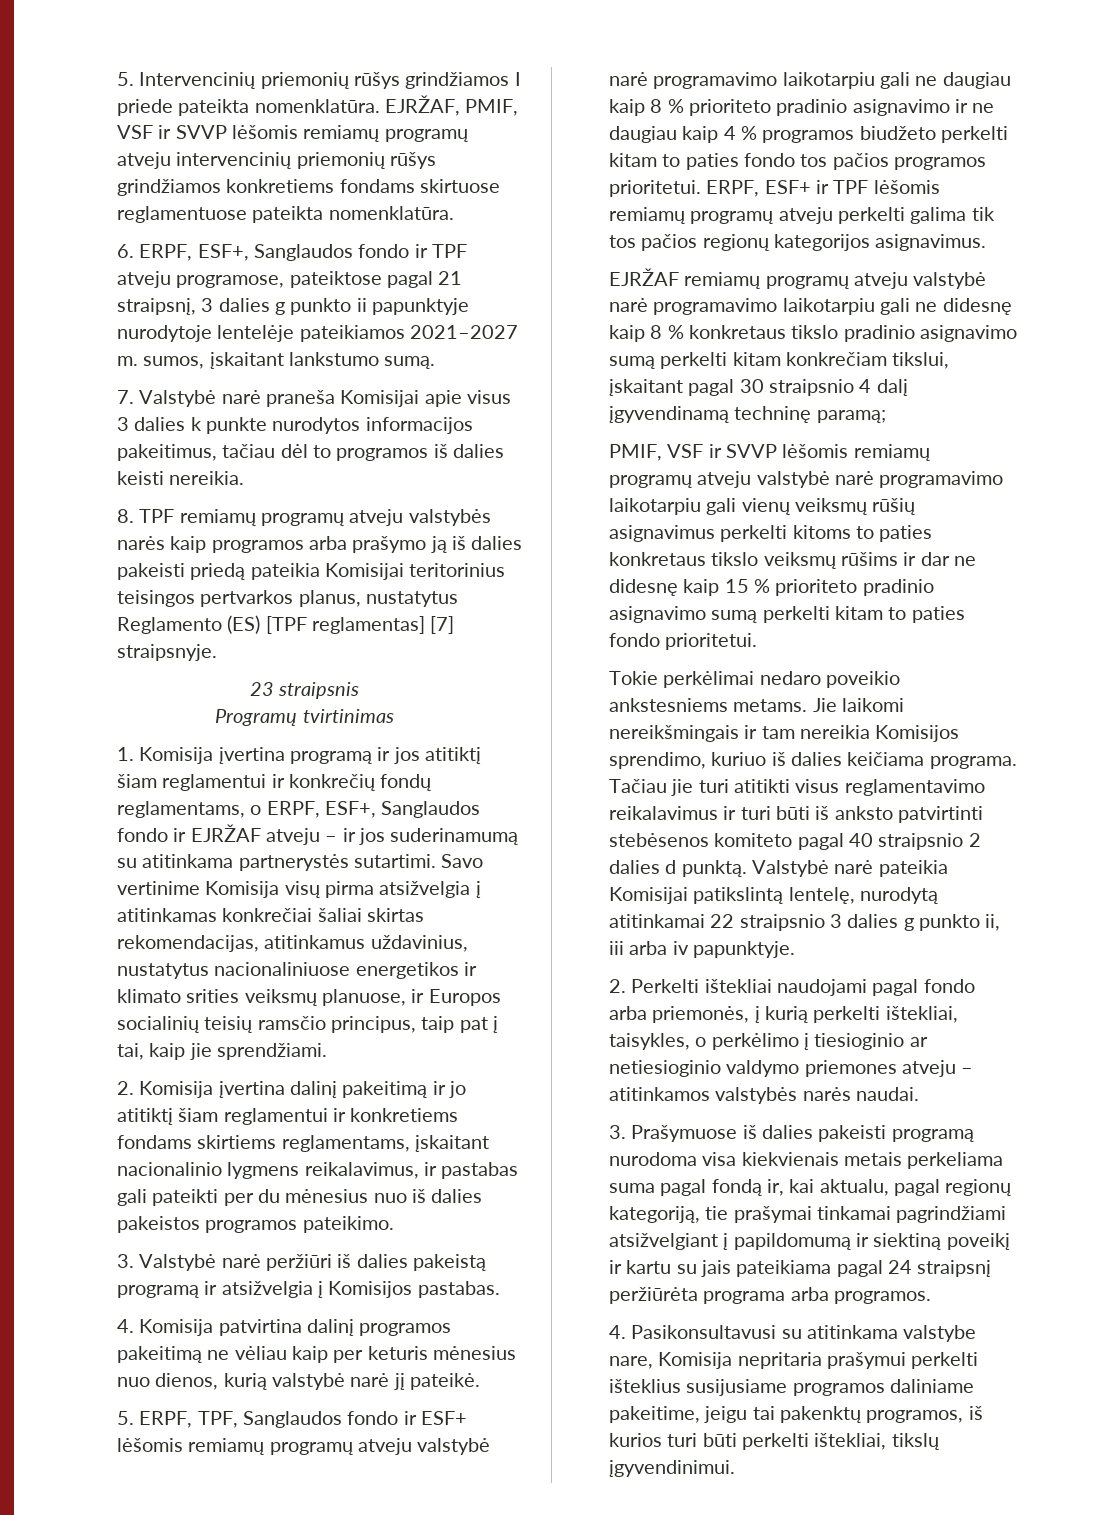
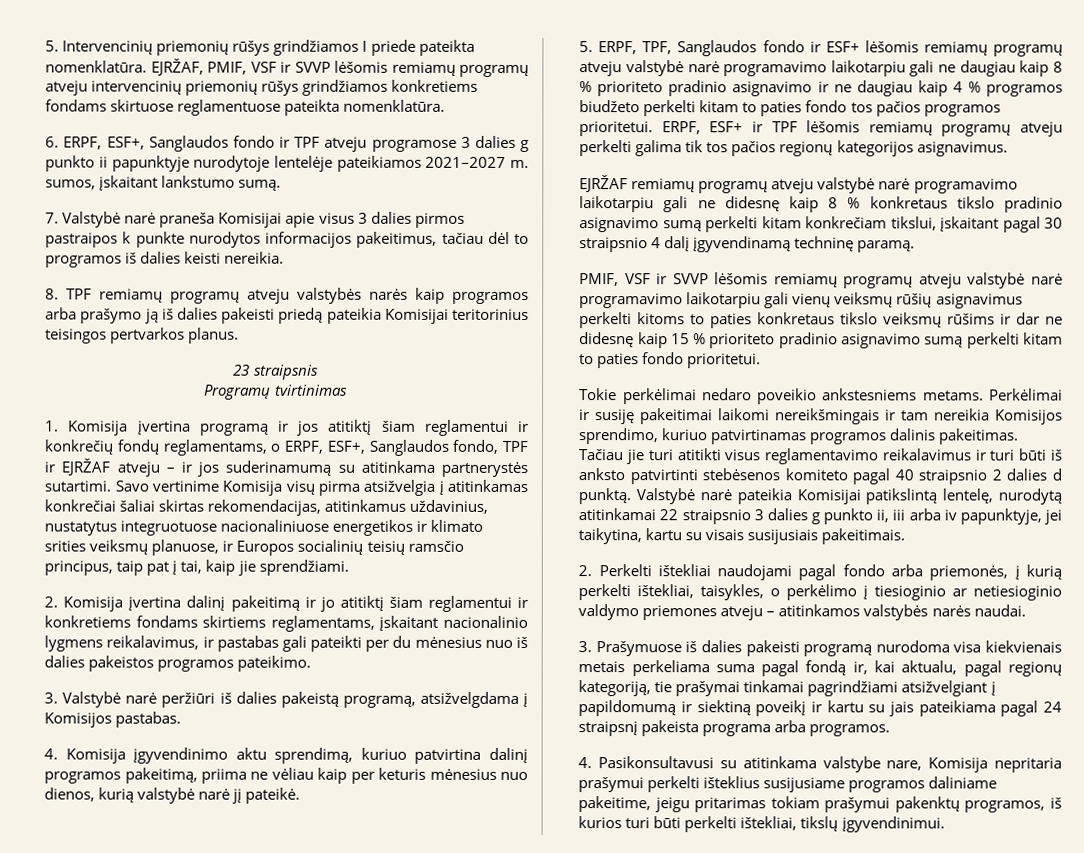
- 6. ERPF, ESF+, Sanglaudos fondo ir TPF atveju programose, pateiktose pagal 21 straipsnį, 3 dalies g punkto ii papunktyje nurodytoje lentelėje pateikiamos 2021–2027 m. sumos, įskaitant lankstumo sumą.
+ 6. ERPF, ESF+, Sanglaudos fondo ir TPF atveju programose 3 dalies g punkto ii papunktyje nurodytoje lentelėje pateikiamos 2021–2027 m. sumos, įskaitant lankstumo sumą.
- 7. Valstybė narė praneša Komisijai apie visus 3 dalies k punkte nurodytos informacijos pakeitimus, tačiau dėl to programos iš dalies keisti nereikia.
+ 7. Valstybė narė praneša Komisijai apie visus 3 dalies pirmos pastraipos k punkte nurodytos informacijos pakeitimus, tačiau dėl to programos iš dalies keisti nereikia.
- 8. TPF remiamų programų atveju valstybės narės kaip programos arba prašymo ją iš dalies pakeisti priedą pateikia Komisijai teritorinius teisingos pertvarkos planus, nustatytus Reglamento (ES) [TPF reglamentas] [7] straipsnyje.
+ 8. TPF remiamų programų atveju valstybės narės kaip programos arba prašymo ją iš dalies pakeisti priedą pateikia Komisijai teritorinius teisingos pertvarkos planus.
- 1. Komisija įvertina programą ir jos atitiktį šiam reglamentui ir konkrečių fondų reglamentams, o ERPF, ESF+, Sanglaudos fondo ir EJRŽAF atveju – ir jos suderinamumą su atitinkama partnerystės sutartimi.
+ 1. Komisija įvertina programą ir jos atitiktį šiam reglamentui ir konkrečių fondų reglamentams, o ERPF, ESF+, Sanglaudos fondo, TPF ir EJRŽAF atveju – ir jos suderinamumą su atitinkama partnerystės sutartimi.
- Savo vertinime Komisija visų pirma atsižvelgia į atitinkamas konkrečiai šaliai skirtas rekomendacijas, atitinkamus uždavinius, nustatytus nacionaliniuose energetikos ir klimato srities veiksmų planuose, ir Europos socialinių teisių ramsčio principus, taip pat į tai, kaip jie sprendžiami.
+ Savo vertinime Komisija visų pirma atsižvelgia į atitinkamas konkrečiai šaliai skirtas rekomendacijas, atitinkamus uždavinius, nustatytus integruotuose nacionaliniuose energetikos ir klimato srities veiksmų planuose, ir Europos socialinių teisių ramsčio principus, taip pat į tai, kaip jie sprendžiami.
- 3. Valstybė narė peržiūri iš dalies pakeistą programą ir atsižvelgia į Komisijos pastabas.
+ 3. Valstybė narė peržiūri iš dalies pakeistą programą, atsižvelgdama į Komisijos pastabas.
- 4. Komisija patvirtina dalinį programos pakeitimą ne vėliau kaip per keturis mėnesius nuo dienos, kurią valstybė narė jį pateikė.
+ 4. Komisija įgyvendinimo aktu sprendimą, kuriuo patvirtina dalinį programos pakeitimą, priima ne vėliau kaip per keturis mėnesius nuo dienos, kurią valstybė narė jį pateikė.
- EJRŽAF remiamų programų atveju valstybė narė programavimo laikotarpiu gali ne didesnę kaip 8 % konkretaus tikslo pradinio asignavimo sumą perkelti kitam konkrečiam tikslui, įskaitant pagal 30 straipsnio 4 dalį įgyvendinamą techninę paramą;
+ EJRŽAF remiamų programų atveju valstybė narė programavimo laikotarpiu gali ne didesnę kaip 8 % konkretaus tikslo pradinio asignavimo sumą perkelti kitam konkrečiam tikslui, įskaitant pagal 30 straipsnio 4 dalį įgyvendinamą techninę paramą.
- Jie laikomi nereikšmingais ir tam nereikia Komisijos sprendimo, kuriuo iš dalies keičiama programa.
+ Perkėlimai ir susiję pakeitimai laikomi nereikšmingais ir tam nereikia Komisijos sprendimo, kuriuo patvirtinamas programos dalinis pakeitimas.
- Valstybė narė pateikia Komisijai patikslintą lentelę, nurodytą atitinkamai 22 straipsnio 3 dalies g punkto ii, iii arba iv papunktyje.
+ Valstybė narė pateikia Komisijai patikslintą lentelę, nurodytą atitinkamai 22 straipsnio 3 dalies g punkto ii, iii arba iv papunktyje, jei taikytina, kartu su visais susijusiais pakeitimais.
- 3. Prašymuose iš dalies pakeisti programą nurodoma visa kiekvienais metais perkeliama suma pagal fondą ir, kai aktualu, pagal regionų kategoriją, tie prašymai tinkamai pagrindžiami atsižvelgiant į papildomumą ir siektiną poveikį ir kartu su jais pateikiama pagal 24 straipsnį peržiūrėta programa arba programos.
+ 3. Prašymuose iš dalies pakeisti programą nurodoma visa kiekvienais metais perkeliama suma pagal fondą ir, kai aktualu, pagal regionų kategoriją, tie prašymai tinkamai pagrindžiami atsižvelgiant į papildomumą ir siektiną poveikį ir kartu su jais pateikiama pagal 24 straipsnį pakeista programa arba programos.
- 4. Pasikonsultavusi su atitinkama valstybe nare, Komisija nepritaria prašymui perkelti išteklius susijusiame programos daliniame pakeitime, jeigu tai pakenktų programos, iš kurios turi būti perkelti ištekliai, tikslų įgyvendinimui.
+ 4. Pasikonsultavusi su atitinkama valstybe nare, Komisija nepritaria prašymui perkelti išteklius susijusiame programos daliniame pakeitime, jeigu pritarimas tokiam prašymui pakenktų programos, iš kurios turi būti perkelti ištekliai, tikslų įgyvendinimui.

